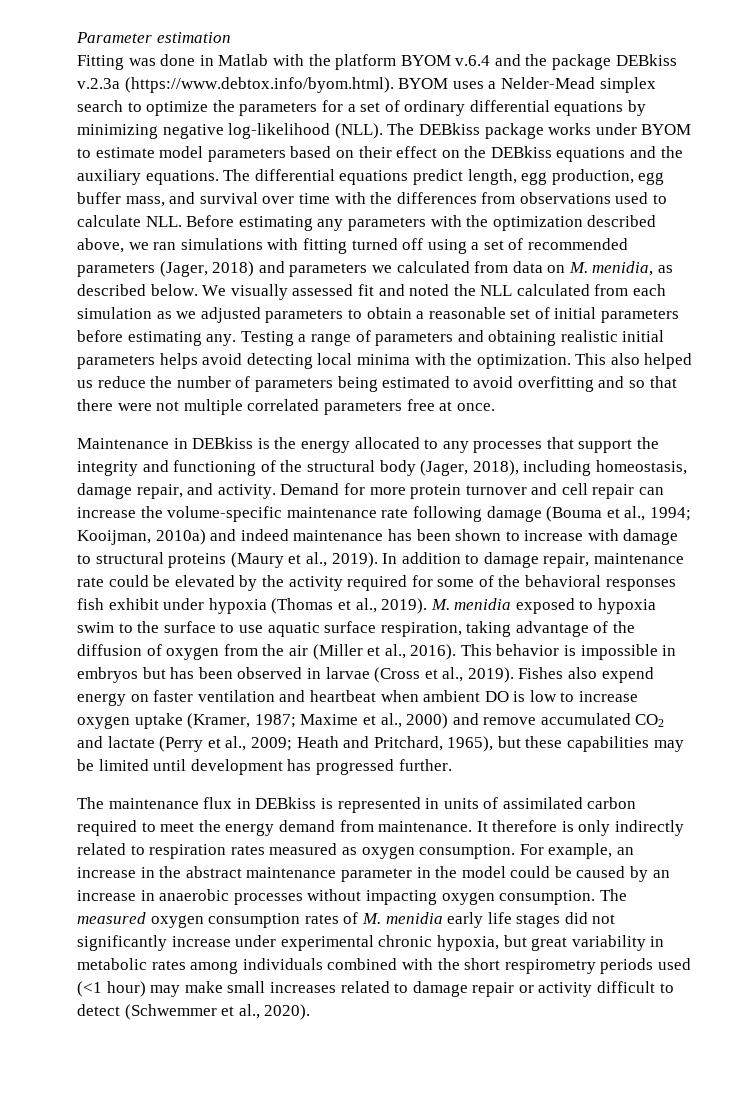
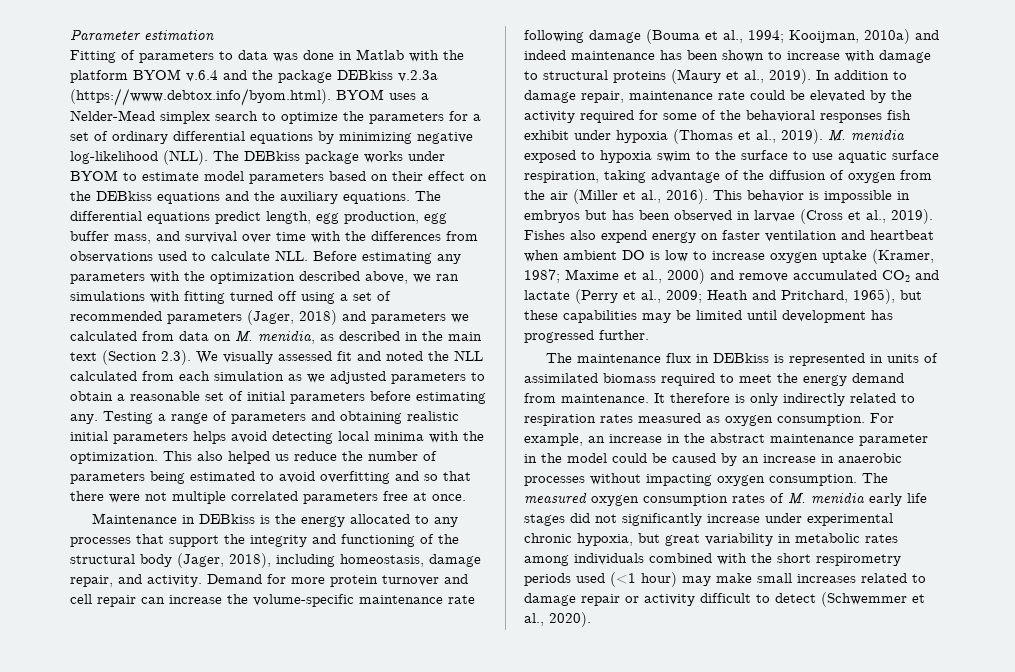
- Fitting was done in Matlab with the platform BYOM v.6.4 and the package DEBkiss v.2.3a (https://www.debtox.info/byom.html). BYOM uses a Nelder-Mead simplex search to optimize the parameters for a set of ordinary differential equations by minimizing negative log-likelihood (NLL).
+ Fitting of parameters to data was done in Matlab with the platform BYOM v.6.4 and the package DEBkiss v.2.3a (https://www.debtox.info/byom.html). BYOM uses a Nelder-Mead simplex search to optimize the parameters for a set of ordinary differential equations by minimizing negative log-likelihood (NLL).
- The differential equations predict length, egg production, egg buffer mass, and survival over time with the differences from observations used to calculate NLL. Before estimating any parameters with the optimization described above, we ran simulations with fitting turned off using a set of recommended parameters (Jager, 2018) and parameters we calculated from data on M. menidia, as described below. We visually assessed fit and noted the NLL calculated from each simulation as we adjusted parameters to obtain a reasonable set of initial parameters before estimating any.
+ The differential equations predict length, egg production, egg buffer mass, and survival over time with the differences from observations used to calculate NLL. Before estimating any parameters with the optimization described above, we ran simulations with fitting turned off using a set of recommended parameters (Jager, 2018) and parameters we calculated from data on M. menidia, as described in the main text (Section 2.3). We visually assessed fit and noted the NLL calculated from each simulation as we adjusted parameters to obtain a reasonable set of initial parameters before estimating any.
- The maintenance flux in DEBkiss is represented in units of assimilated carbon required to meet the energy demand from maintenance.
+ The maintenance flux in DEBkiss is represented in units of assimilated biomass required to meet the energy demand from maintenance.

